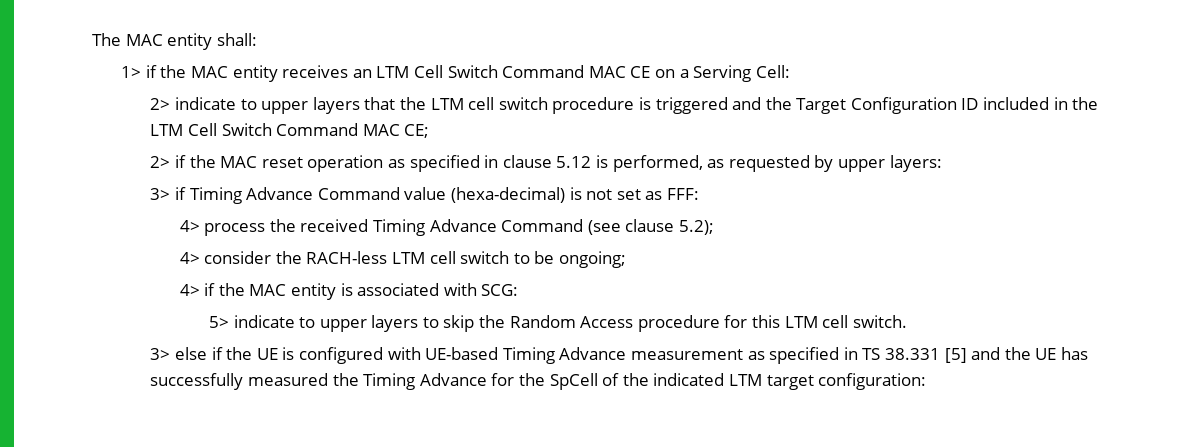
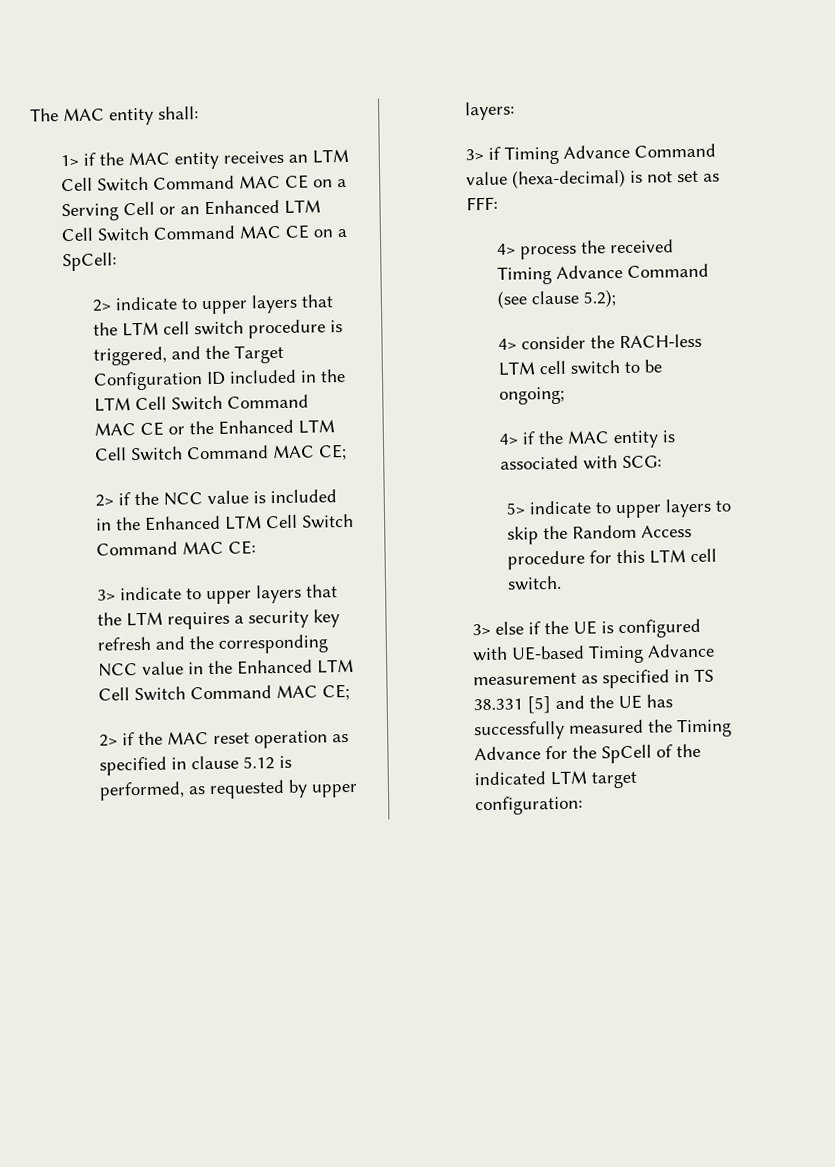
- 1> if the MAC entity receives an LTM Cell Switch Command MAC CE on a Serving Cell:
+ 1> if the MAC entity receives an LTM Cell Switch Command MAC CE on a Serving Cell or an Enhanced LTM Cell Switch Command MAC CE on a SpCell:
- 2> indicate to upper layers that the LTM cell switch procedure is triggered and the Target Configuration ID included in the LTM Cell Switch Command MAC CE;
+ 2> indicate to upper layers that the LTM cell switch procedure is triggered, and the Target Configuration ID included in the LTM Cell Switch Command MAC CE or the Enhanced LTM Cell Switch Command MAC CE;
+ 2> if the NCC value is included in the Enhanced LTM Cell Switch Command MAC CE:
+ 3> indicate to upper layers that the LTM requires a security key refresh and the corresponding NCC value in the Enhanced LTM Cell Switch Command MAC CE;

